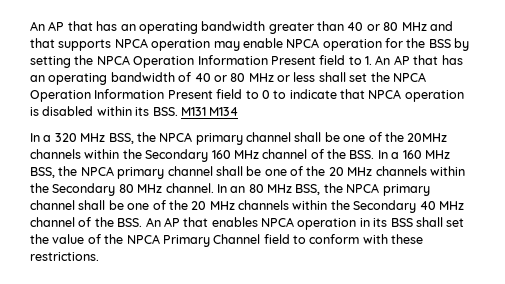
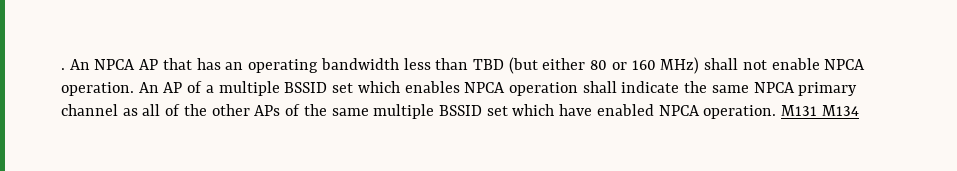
- An AP that has an operating bandwidth greater than 40 or 80 MHz and that supports NPCA operation may enable NPCA operation for the BSS by setting the NPCA Operation Information Present field to 1. An AP that has an operating bandwidth of 40 or 80 MHz or less shall set the NPCA Operation Information Present field to 0 to indicate that NPCA operation is disabled within its BSS. M131 M134
- In a 320 MHz BSS, the NPCA primary channel shall be one of the 20MHz channels within the Secondary 160 MHz channel of the BSS. In a 160 MHz BSS, the NPCA primary channel shall be one of the 20 MHz channels within the Secondary 80 MHz channel. In an 80 MHz BSS, the NPCA primary channel shall be one of the 20 MHz channels within the Secondary 40 MHz channel of the BSS. An AP that enables NPCA operation in its BSS shall set the value of the NPCA Primary Channel field to conform with these restrictions.
+ . An NPCA AP that has an operating bandwidth less than TBD (but either 80 or 160 MHz) shall not enable NPCA operation. An AP of a multiple BSSID set which enables NPCA operation shall indicate the same NPCA primary channel as all of the other APs of the same multiple BSSID set which have enabled NPCA operation. M131 M134

